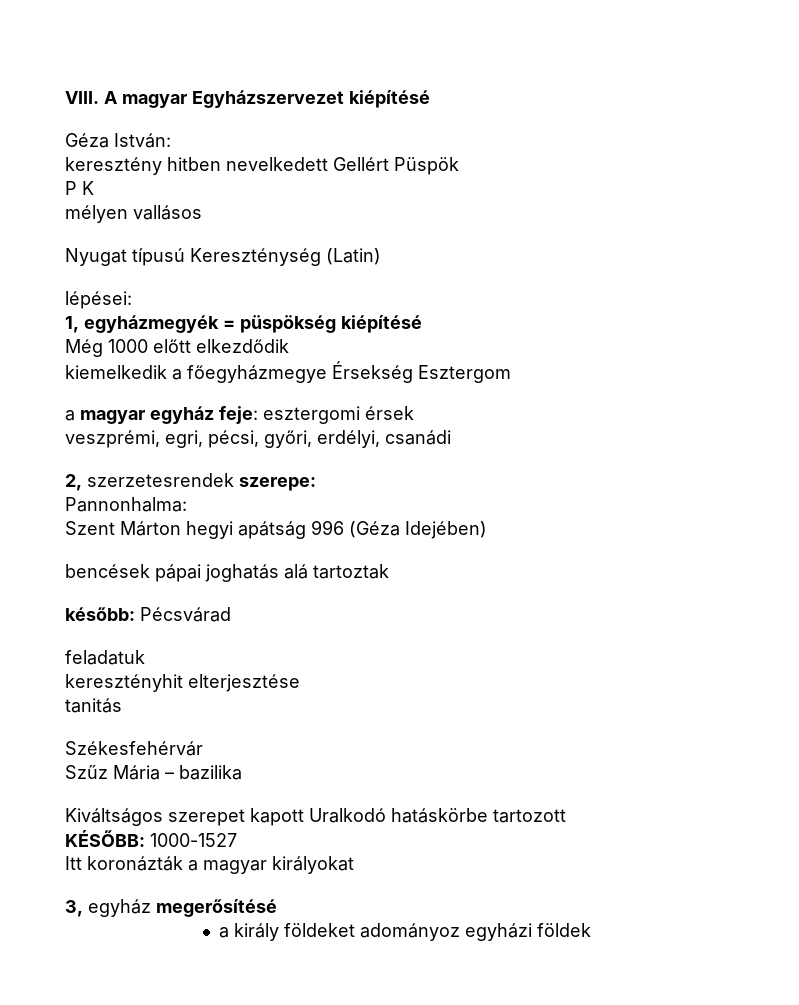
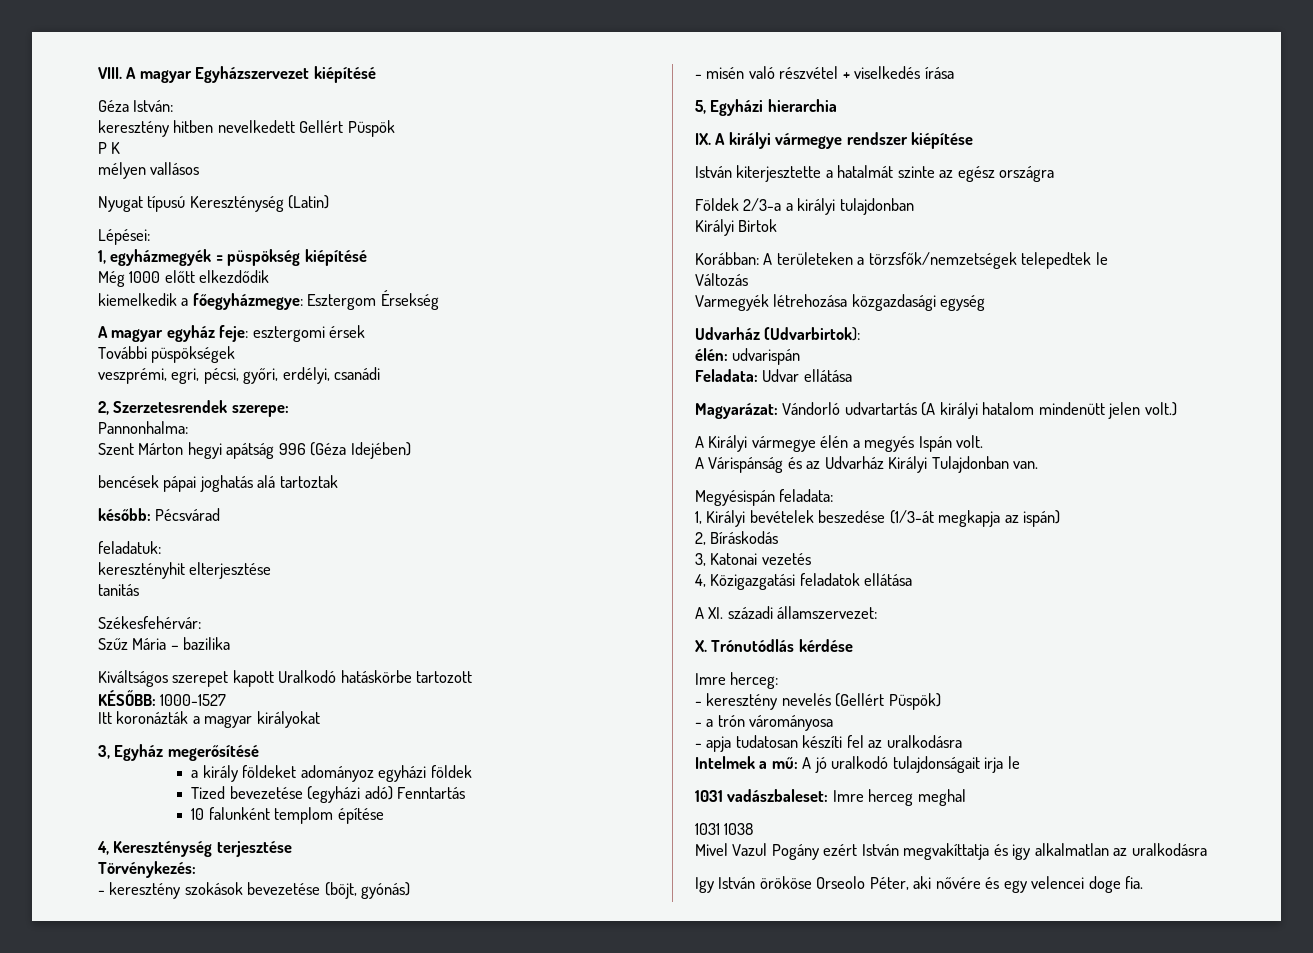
- lépései:
+ Lépései:
- kiemelkedik a főegyházmegye Érsekség Esztergom
- a magyar egyház feje: esztergomi érsek
+ kiemelkedik a főegyházmegye: Esztergom Érsekség
+ A magyar egyház feje: esztergomi érsek
+ További püspökségek
- 2, szerzetesrendek szerepe:
+ 2, Szerzetesrendek szerepe:
- feladatuk
+ feladatuk:
- Székesfehérvár
+ Székesfehérvár:
- 3, egyház megerősítésé
+ 3, Egyház megerősítésé
+ Tized bevezetése (egyházi adó) Fenntartás
+ 10 falunként templom építése
+ 4, Kereszténység terjesztése
+ Törvénykezés:
+ - keresztény szokások bevezetése (böjt, gyónás)
+ - misén való részvétel + viselkedés írása
+ 5, Egyházi hierarchia
+ IX. A királyi vármegye rendszer kiépítése
+ István kiterjesztette a hatalmát szinte az egész országra
+ Földek 2/3-a a királyi tulajdonban
+ Királyi Birtok
+ Korábban: A területeken a törzsfők/nemzetségek telepedtek le
+ Változás
+ Varmegyék létrehozása közgazdasági egység
+ Udvarház (Udvarbirtok):
+ élén: udvarispán
+ Feladata: Udvar ellátása
+ Magyarázat: Vándorló udvartartás (A királyi hatalom mindenütt jelen volt.)
+ A Királyi vármegye élén a megyés Ispán volt.
+ A Várispánság és az Udvarház Királyi Tulajdonban van.
+ Megyésispán feladata:
+ 1, Királyi bevételek beszedése (1/3-át megkapja az ispán)
+ 2, Bíráskodás
+ 3, Katonai vezetés
+ 4, Közigazgatási feladatok ellátása
+ A XI. századi államszervezet:
+ X. Trónutódlás kérdése
+ Imre herceg:
+ - keresztény nevelés (Gellért Püspök)
+ - a trón várományosa
+ - apja tudatosan készíti fel az uralkodásra
+ Intelmek a mű: A jó uralkodó tulajdonságait irja le
+ 1031 vadászbaleset: Imre herceg meghal
+ 1031 1038
+ Mivel Vazul Pogány ezért István megvakíttatja és igy alkalmatlan az uralkodásra
+ Igy István örököse Orseolo Péter, aki nővére és egy velencei doge fia.

